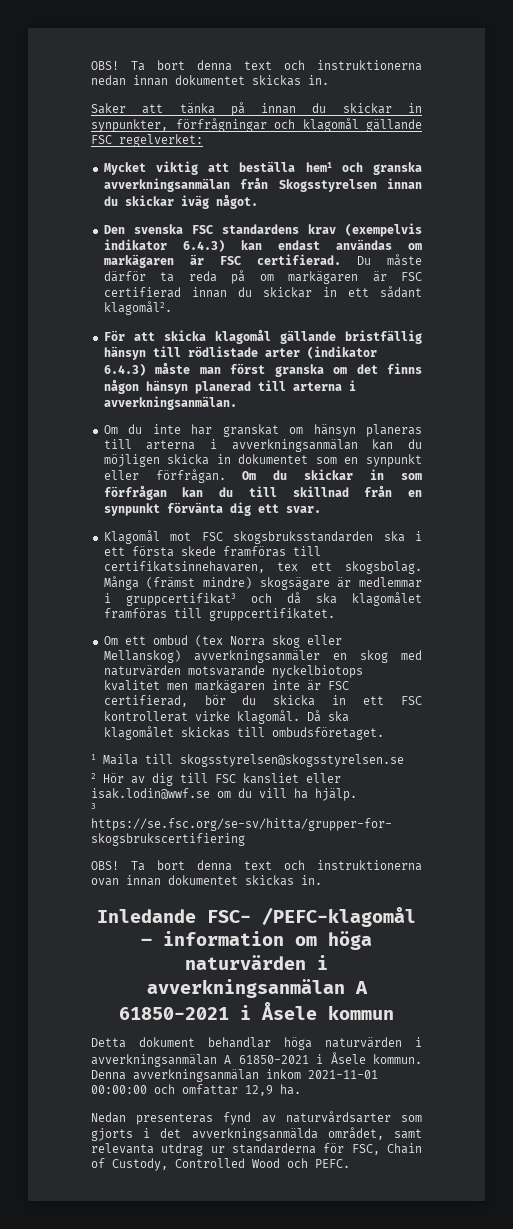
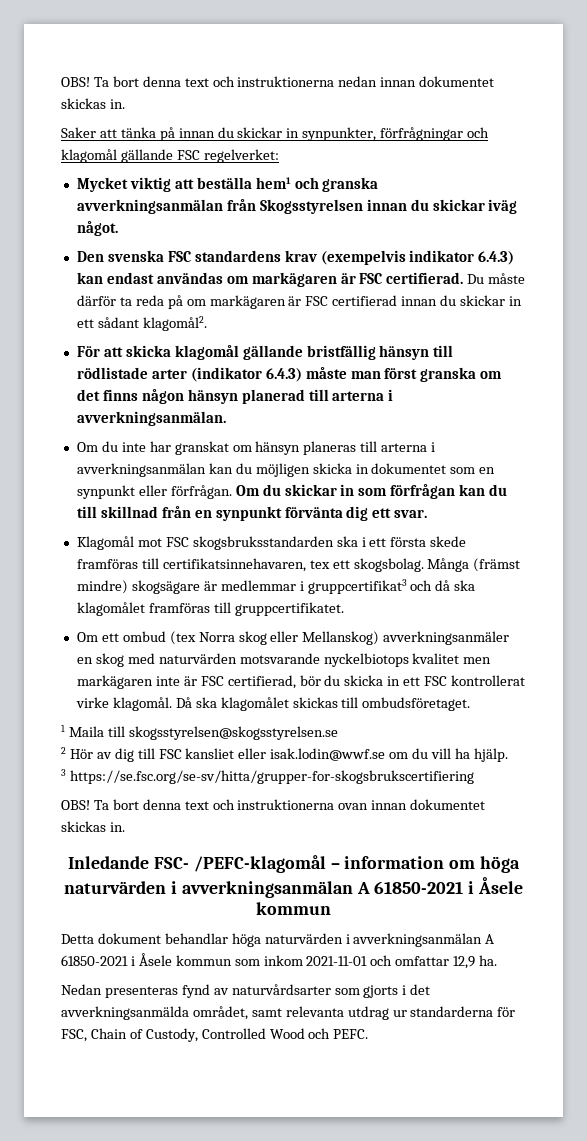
- Detta dokument behandlar höga naturvärden i avverkningsanmälan A 61850-2021 i Åsele kommun. Denna avverkningsanmälan inkom 2021-11-01 00:00:00 och omfattar 12,9 ha.
+ Detta dokument behandlar höga naturvärden i avverkningsanmälan A 61850-2021 i Åsele kommun som inkom 2021-11-01 och omfattar 12,9 ha.

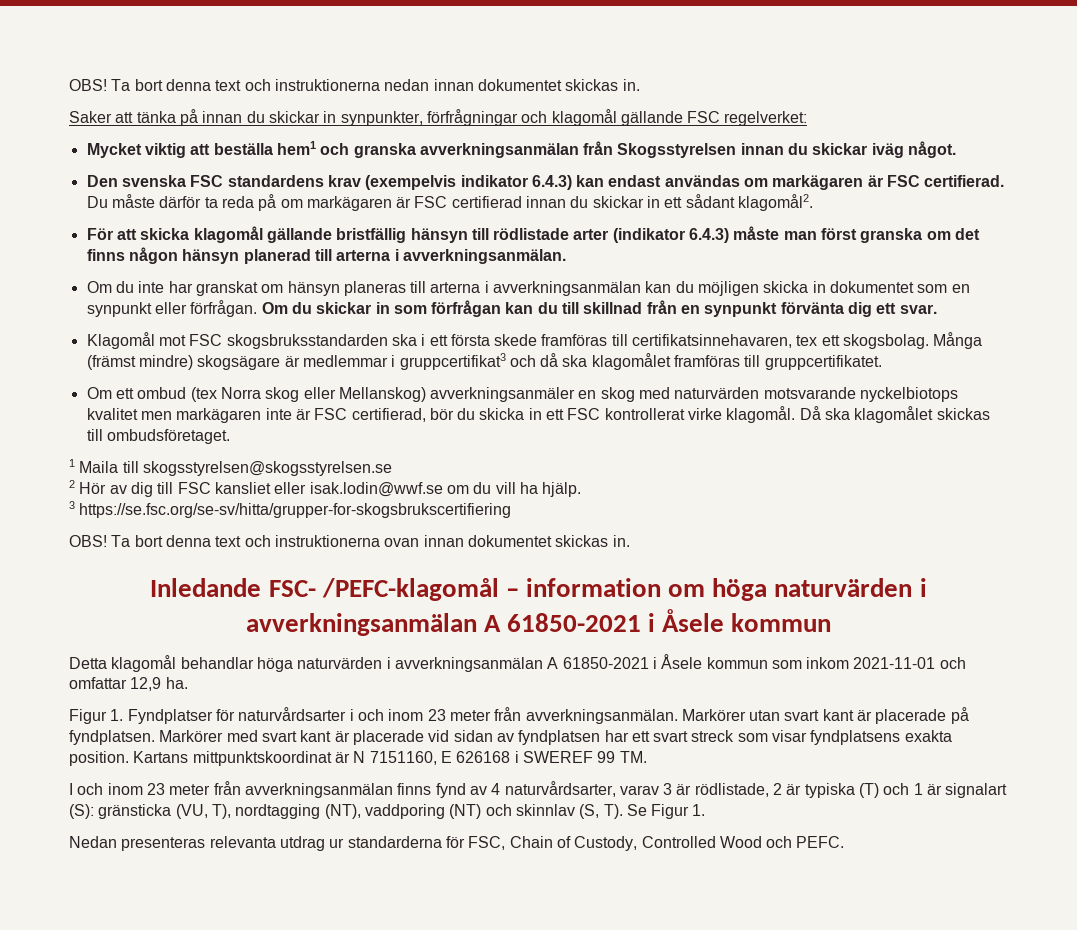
- Detta dokument behandlar höga naturvärden i avverkningsanmälan A 61850-2021 i Åsele kommun som inkom 2021-11-01 och omfattar 12,9 ha.
+ Detta klagomål behandlar höga naturvärden i avverkningsanmälan A 61850-2021 i Åsele kommun som inkom 2021-11-01 och omfattar 12,9 ha.
- Nedan presenteras fynd av naturvårdsarter som gjorts i det avverkningsanmälda området, samt relevanta utdrag ur standarderna för FSC, Chain of Custody, Controlled Wood och PEFC.
+ Figur 1. Fyndplatser för naturvårdsarter i och inom 23 meter från avverkningsanmälan. Markörer utan svart kant är placerade på fyndplatsen. Markörer med svart kant är placerade vid sidan av fyndplatsen har ett svart streck som visar fyndplatsens exakta position. Kartans mittpunktskoordinat är N 7151160, E 626168 i SWEREF 99 TM.
+ I och inom 23 meter från avverkningsanmälan finns fynd av 4 naturvårdsarter, varav 3 är rödlistade, 2 är typiska (T) och 1 är signalart (S): gränsticka (VU, T), nordtagging (NT), vaddporing (NT) och skinnlav (S, T). Se Figur 1.
+ Nedan presenteras relevanta utdrag ur standarderna för FSC, Chain of Custody, Controlled Wood och PEFC.

